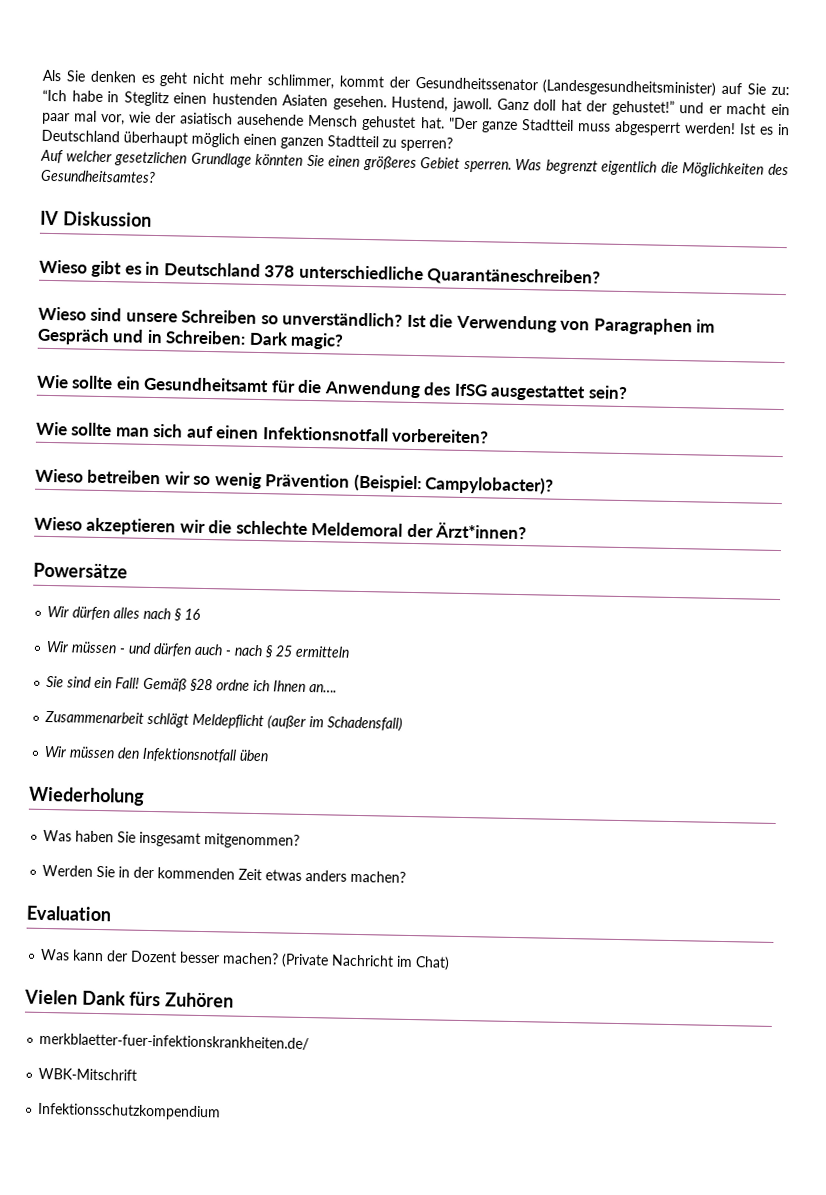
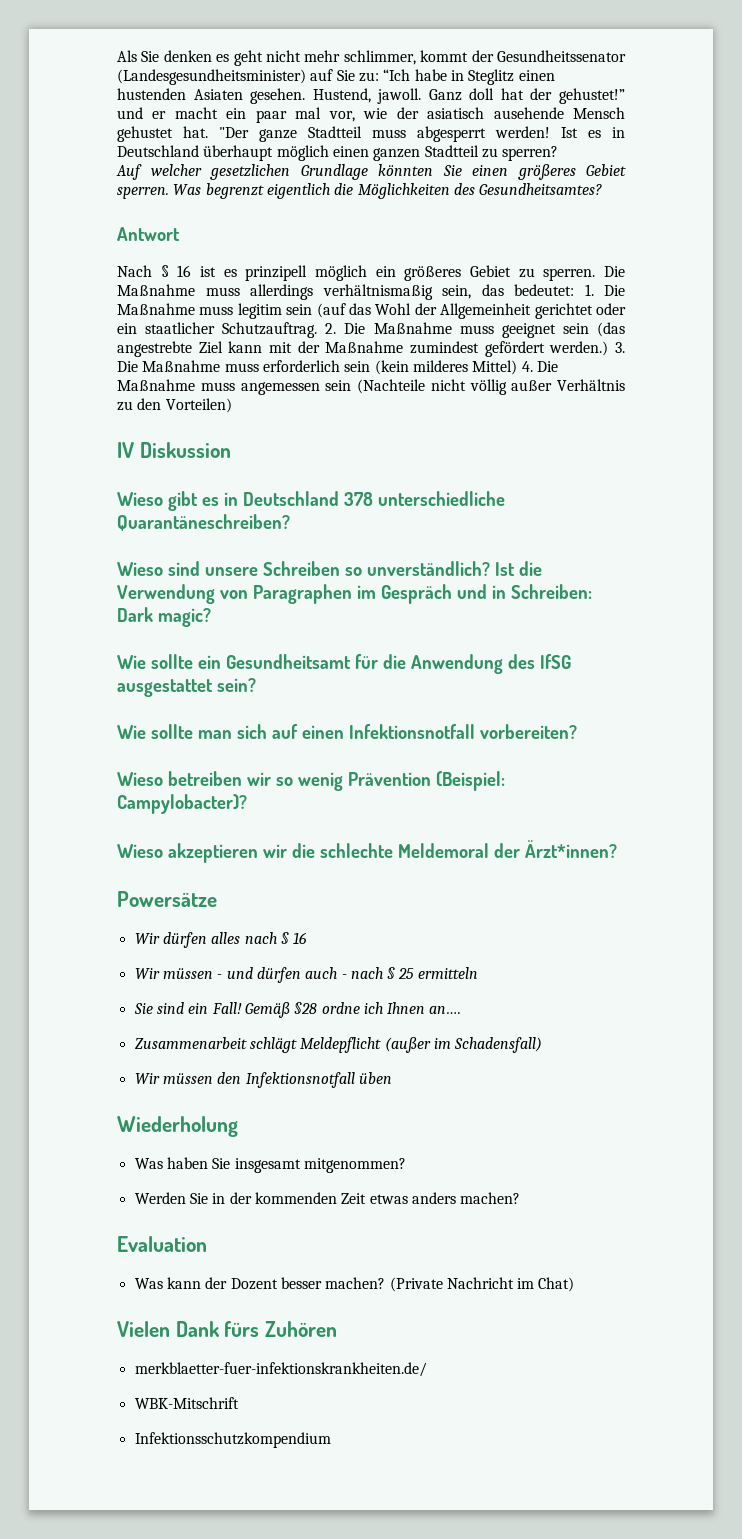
+ Antwort
+ Nach § 16 ist es prinzipell möglich ein größeres Gebiet zu sperren. Die Maßnahme muss allerdings verhältnismaßig sein, das bedeutet: 1. Die Maßnahme muss legitim sein (auf das Wohl der Allgemeinheit gerichtet oder ein staatlicher Schutzauftrag. 2. Die Maßnahme muss geeignet sein (das angestrebte Ziel kann mit der Maßnahme zumindest gefördert werden.) 3. Die Maßnahme muss erforderlich sein (kein milderes Mittel) 4. Die Maßnahme muss angemessen sein (Nachteile nicht völlig außer Verhältnis zu den Vorteilen)

